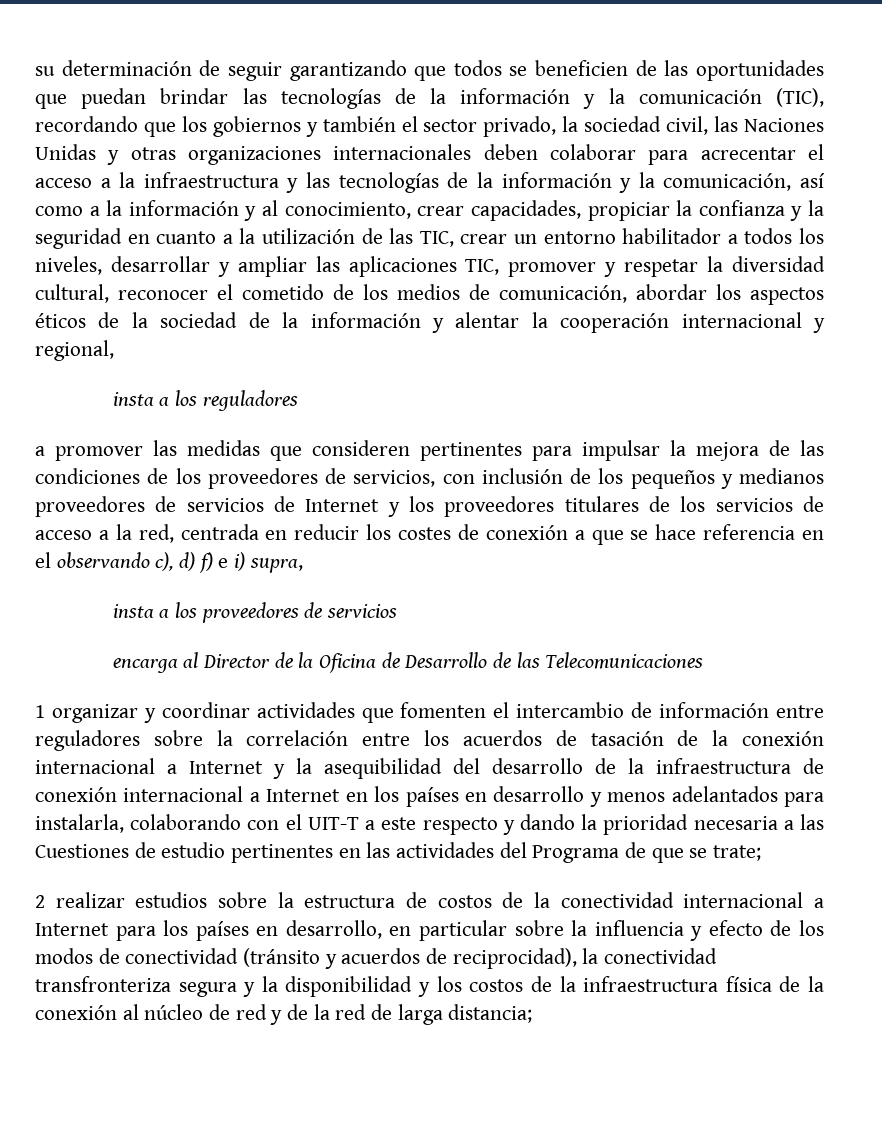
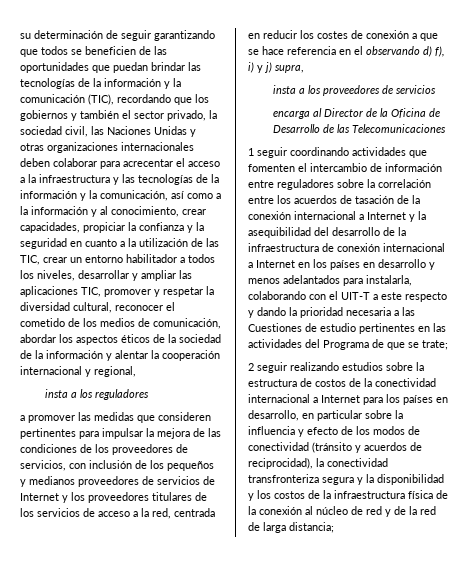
- a promover las medidas que consideren pertinentes para impulsar la mejora de las condiciones de los proveedores de servicios, con inclusión de los pequeños y medianos proveedores de servicios de Internet y los proveedores titulares de los servicios de acceso a la red, centrada en reducir los costes de conexión a que se hace referencia en el observando c), d) f) e i) supra,
+ a promover las medidas que consideren pertinentes para impulsar la mejora de las condiciones de los proveedores de servicios, con inclusión de los pequeños y medianos proveedores de servicios de Internet y los proveedores titulares de los servicios de acceso a la red, centrada en reducir los costes de conexión a que se hace referencia en el observando d) f), i) y j) supra,
- 1 organizar y coordinar actividades que fomenten el intercambio de información entre reguladores sobre la correlación entre los acuerdos de tasación de la conexión internacional a Internet y la asequibilidad del desarrollo de la infraestructura de conexión internacional a Internet en los países en desarrollo y menos adelantados para instalarla, colaborando con el UIT-T a este respecto y dando la prioridad necesaria a las Cuestiones de estudio pertinentes en las actividades del Programa de que se trate;
+ 1 seguir coordinando actividades que fomenten el intercambio de información entre reguladores sobre la correlación entre los acuerdos de tasación de la conexión internacional a Internet y la asequibilidad del desarrollo de la infraestructura de conexión internacional a Internet en los países en desarrollo y menos adelantados para instalarla, colaborando con el UIT-T a este respecto y dando la prioridad necesaria a las Cuestiones de estudio pertinentes en las actividades del Programa de que se trate;
- 2 realizar estudios sobre la estructura de costos de la conectividad internacional a Internet para los países en desarrollo, en particular sobre la influencia y efecto de los modos de conectividad (tránsito y acuerdos de reciprocidad), la conectividad transfronteriza segura y la disponibilidad y los costos de la infraestructura física de la conexión al núcleo de red y de la red de larga distancia;
+ 2 seguir realizando estudios sobre la estructura de costos de la conectividad internacional a Internet para los países en desarrollo, en particular sobre la influencia y efecto de los modos de conectividad (tránsito y acuerdos de reciprocidad), la conectividad transfronteriza segura y la disponibilidad y los costos de la infraestructura física de la conexión al núcleo de red y de la red de larga distancia;

